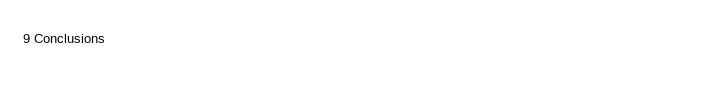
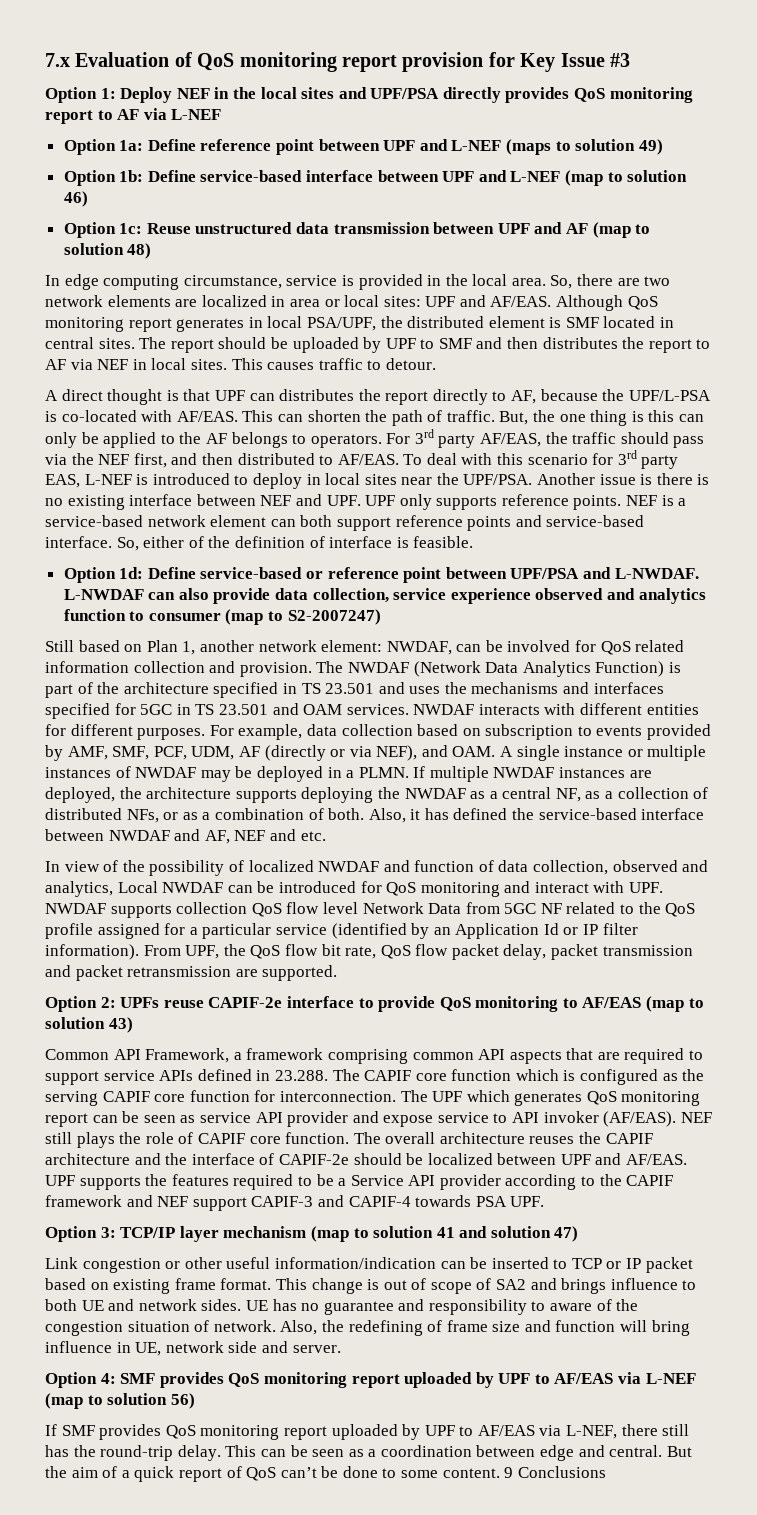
+ 7.x Evaluation of QoS monitoring report provision for Key Issue #3
+ Option 1: Deploy NEF in the local sites and UPF/PSA directly provides QoS monitoring report to AF via L-NEF
+ Option 1a: Define reference point between UPF and L-NEF (maps to solution 49)
+ Option 1b: Define service-based interface between UPF and L-NEF (map to solution 46)
+ Option 1c: Reuse unstructured data transmission between UPF and AF (map to solution 48)
+ In edge computing circumstance, service is provided in the local area. So, there are two network elements are localized in area or local sites: UPF and AF/EAS. Although QoS monitoring report generates in local PSA/UPF, the distributed element is SMF located in central sites. The report should be uploaded by UPF to SMF and then distributes the report to AF via NEF in local sites. This causes traffic to detour.
+ A direct thought is that UPF can distributes the report directly to AF, because the UPF/L-PSA is co-located with AF/EAS. This can shorten the path of traffic. But, the one thing is this can only be applied to the AF belongs to operators. For 3rd party AF/EAS, the traffic should pass via the NEF first, and then distributed to AF/EAS. To deal with this scenario for 3rd party EAS, L-NEF is introduced to deploy in local sites near the UPF/PSA. Another issue is there is no existing interface between NEF and UPF. UPF only supports reference points. NEF is a service-based network element can both support reference points and service-based interface. So, either of the definition of interface is feasible.
+ Option 1d: Define service-based or reference point between UPF/PSA and L-NWDAF. L-NWDAF can also provide data collection, service experience observed and analytics function to consumer (map to S2-2007247)
+ Still based on Plan 1, another network element: NWDAF, can be involved for QoS related information collection and provision. The NWDAF (Network Data Analytics Function) is part of the architecture specified in TS 23.501 and uses the mechanisms and interfaces specified for 5GC in TS 23.501 and OAM services. NWDAF interacts with different entities for different purposes. For example, data collection based on subscription to events provided by AMF, SMF, PCF, UDM, AF (directly or via NEF), and OAM. A single instance or multiple instances of NWDAF may be deployed in a PLMN. If multiple NWDAF instances are deployed, the architecture supports deploying the NWDAF as a central NF, as a collection of distributed NFs, or as a combination of both. Also, it has defined the service-based interface between NWDAF and AF, NEF and etc.
+ In view of the possibility of localized NWDAF and function of data collection, observed and analytics, Local NWDAF can be introduced for QoS monitoring and interact with UPF. NWDAF supports collection QoS flow level Network Data from 5GC NF related to the QoS profile assigned for a particular service (identified by an Application Id or IP filter information). From UPF, the QoS flow bit rate, QoS flow packet delay, packet transmission and packet retransmission are supported.
+ Option 2: UPFs reuse CAPIF-2e interface to provide QoS monitoring to AF/EAS (map to solution 43)
+ Common API Framework, a framework comprising common API aspects that are required to support service APIs defined in 23.288. The CAPIF core function which is configured as the serving CAPIF core function for interconnection. The UPF which generates QoS monitoring report can be seen as service API provider and expose service to API invoker (AF/EAS). NEF still plays the role of CAPIF core function. The overall architecture reuses the CAPIF architecture and the interface of CAPIF-2e should be localized between UPF and AF/EAS. UPF supports the features required to be a Service API provider according to the CAPIF framework and NEF support CAPIF-3 and CAPIF-4 towards PSA UPF.
+ Option 3: TCP/IP layer mechanism (map to solution 41 and solution 47)
+ Link congestion or other useful information/indication can be inserted to TCP or IP packet based on existing frame format. This change is out of scope of SA2 and brings influence to both UE and network sides. UE has no guarantee and responsibility to aware of the congestion situation of network. Also, the redefining of frame size and function will bring influence in UE, network side and server.
+ Option 4: SMF provides QoS monitoring report uploaded by UPF to AF/EAS via L-NEF (map to solution 56)
+ If SMF provides QoS monitoring report uploaded by UPF to AF/EAS via L-NEF, there still has the round-trip delay. This can be seen as a coordination between edge and central. But the aim of a quick report of QoS can’t be done to some content.

